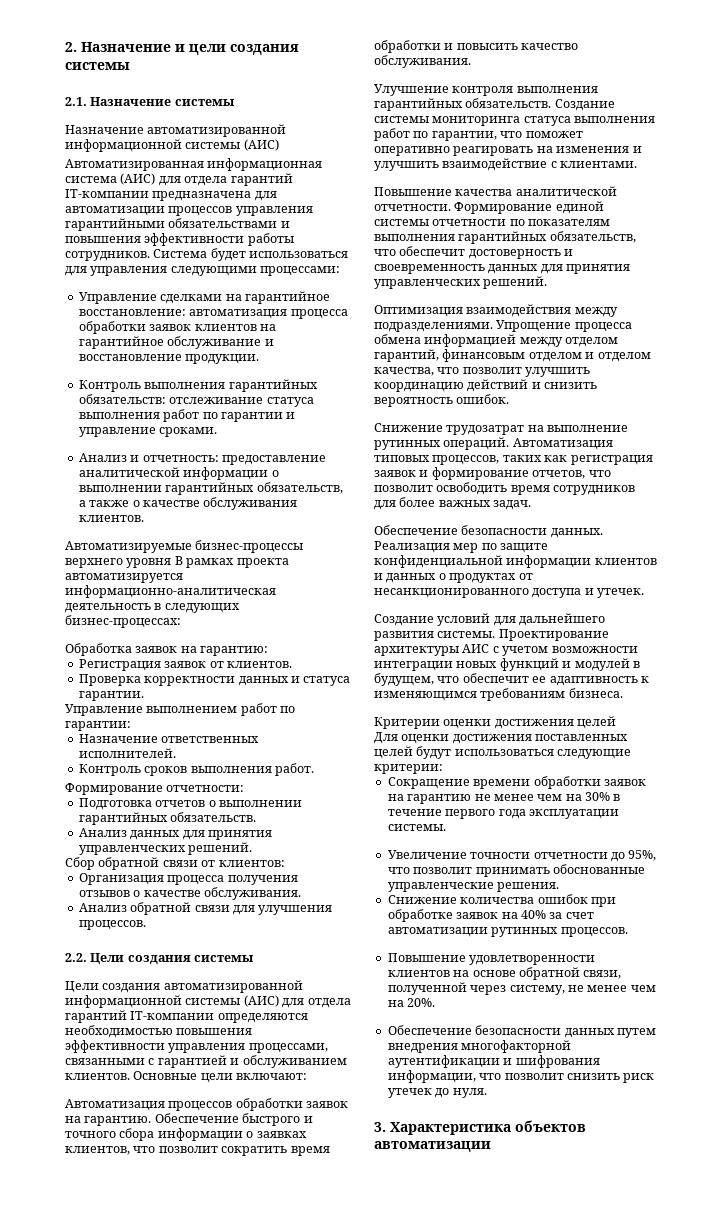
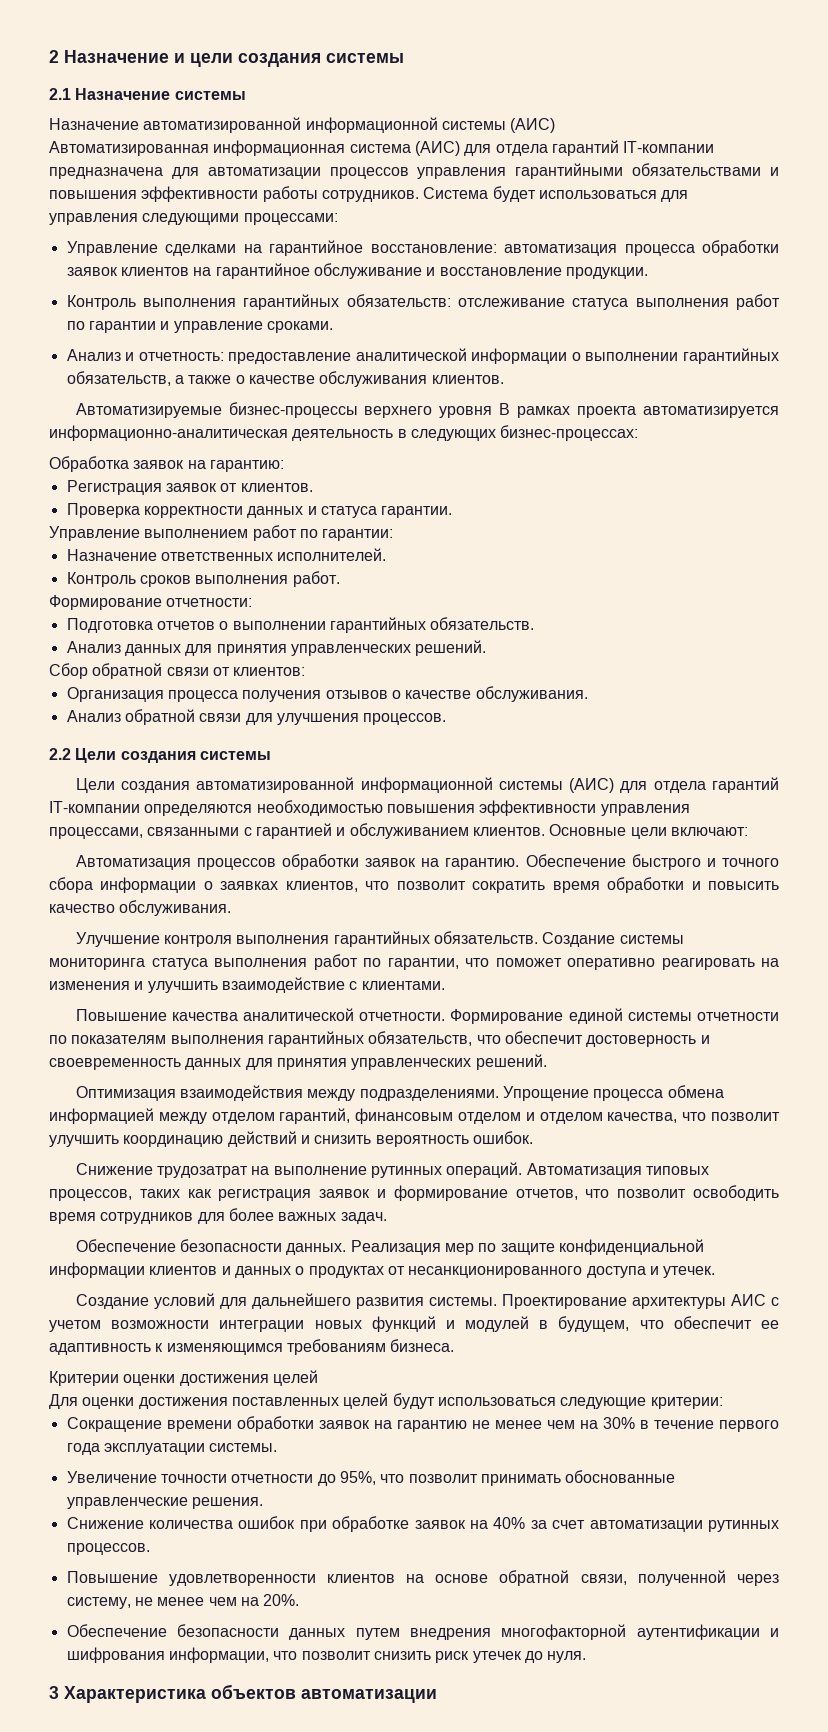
- 2. Назначение и цели создания системы
+ 2 Назначение и цели создания системы
- 2.1. Назначение системы
+ 2.1 Назначение системы
- 2.2. Цели создания системы
+ 2.2 Цели создания системы
- 3. Характеристика объектов автоматизации
+ 3 Характеристика объектов автоматизации

